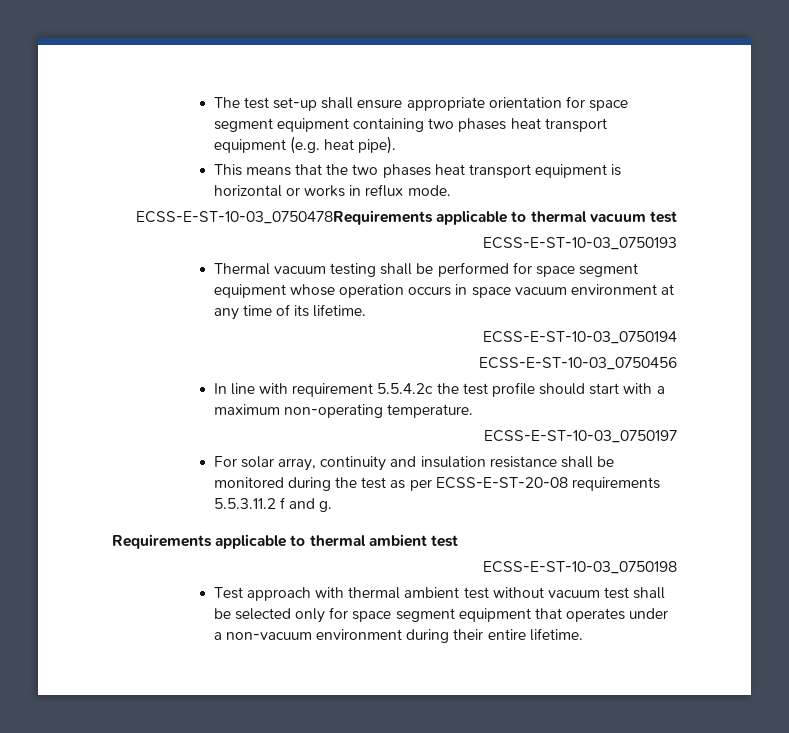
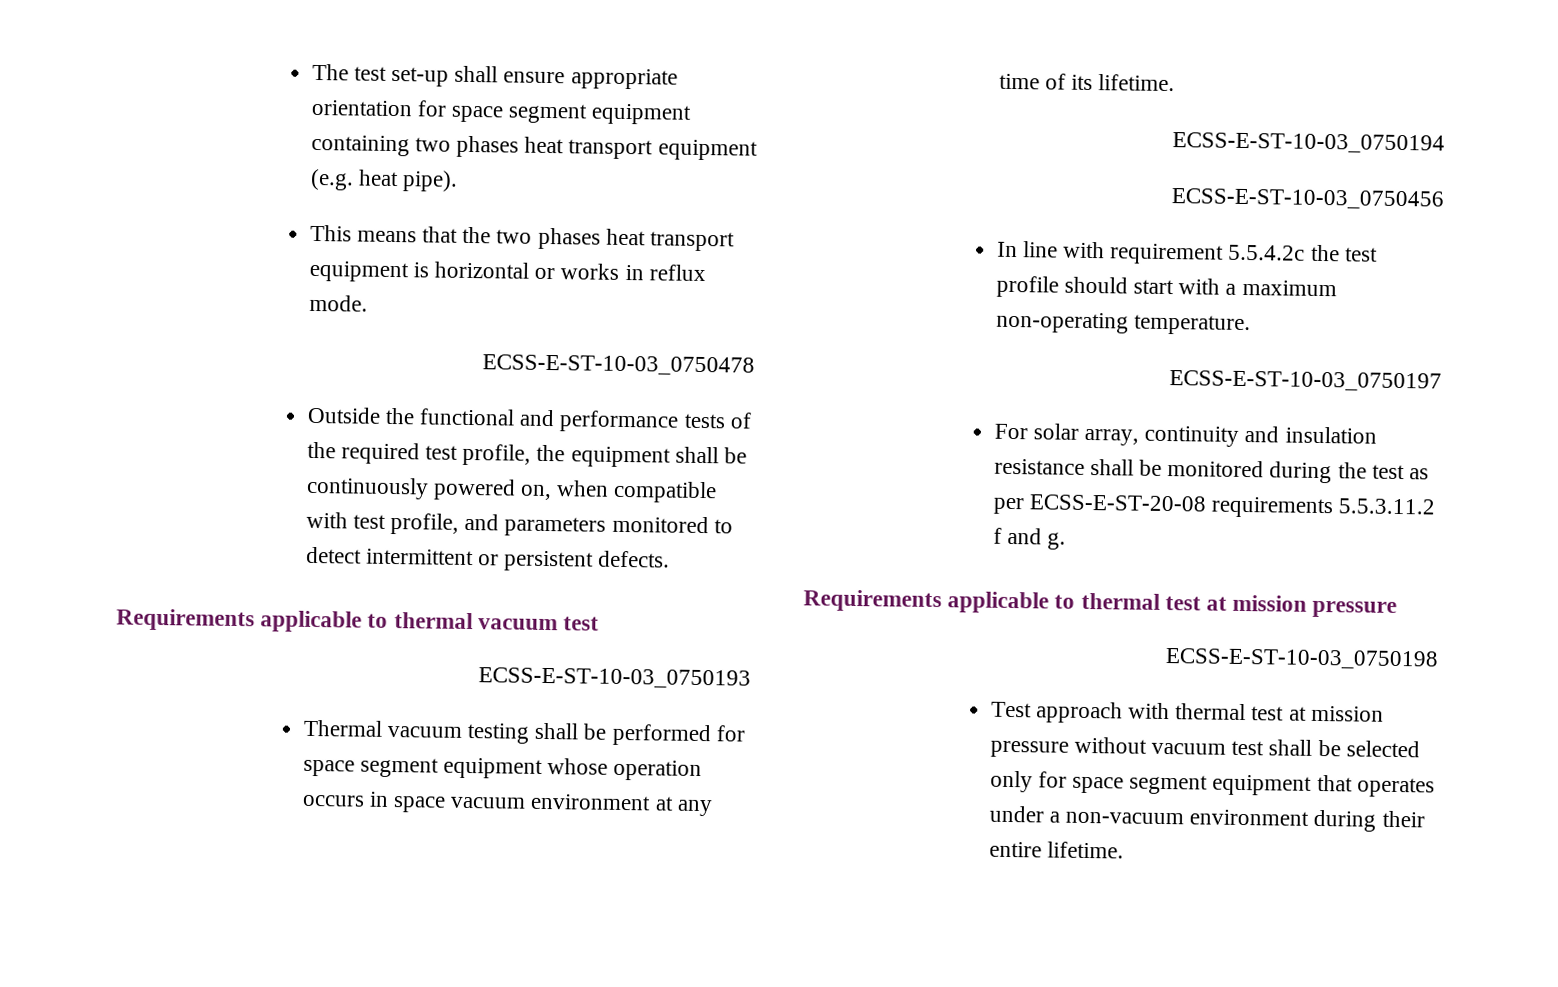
- ECSS-E-ST-10-03_0750478Requirements applicable to thermal vacuum test
+ ECSS-E-ST-10-03_0750478
+ Outside the functional and performance tests of the required test profile, the equipment shall be continuously powered on, when compatible with test profile, and parameters monitored to detect intermittent or persistent defects.
+ Requirements applicable to thermal vacuum test
- Requirements applicable to thermal ambient test
+ Requirements applicable to thermal test at mission pressure
- Test approach with thermal ambient test without vacuum test shall be selected only for space segment equipment that operates under a non-vacuum environment during their entire lifetime.
+ Test approach with thermal test at mission pressure without vacuum test shall be selected only for space segment equipment that operates under a non-vacuum environment during their entire lifetime.

